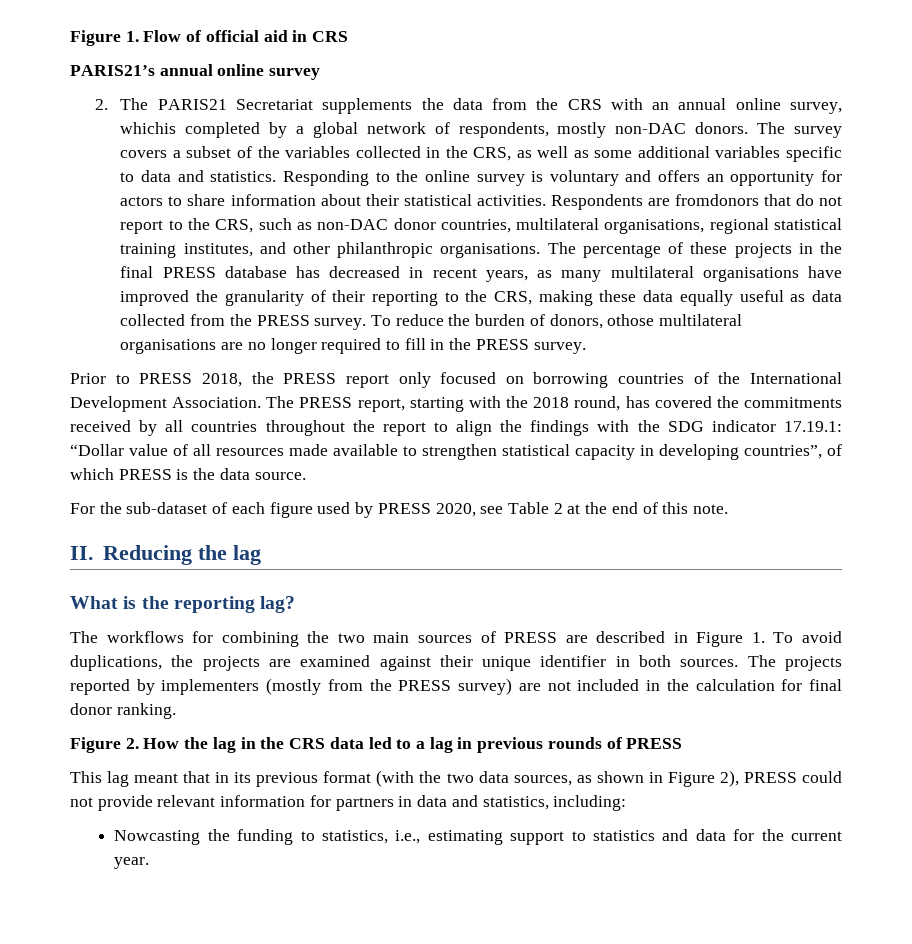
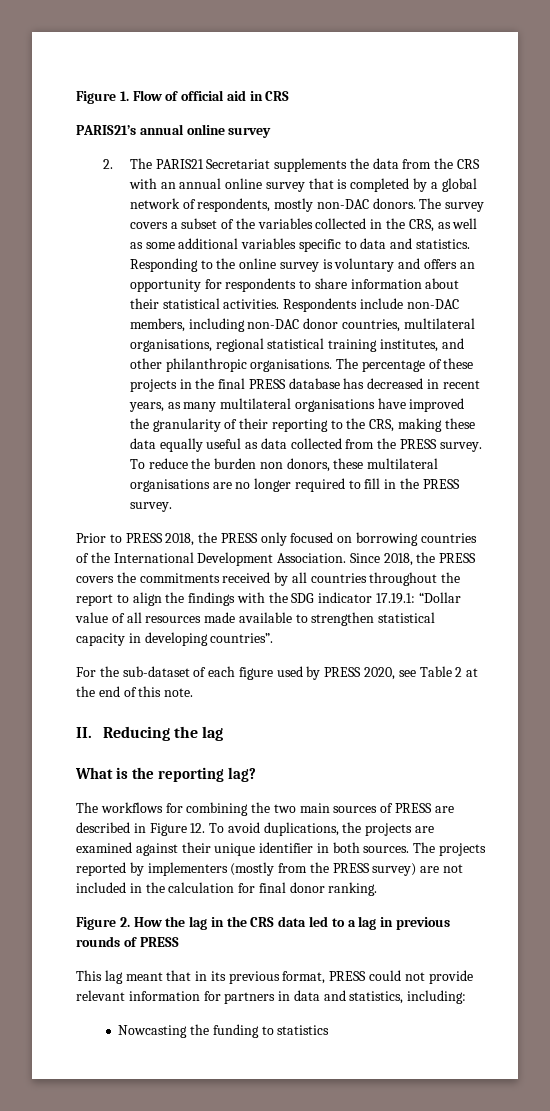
- 2. The PARIS21 Secretariat supplements the data from the CRS with an annual online survey, whichis completed by a global network of respondents, mostly non-DAC donors.
+ 2. The PARIS21 Secretariat supplements the data from the CRS with an annual online survey that is completed by a global network of respondents, mostly non-DAC donors.
- Responding to the online survey is voluntary and offers an opportunity for actors to share information about their statistical activities.
+ Responding to the online survey is voluntary and offers an opportunity for respondents to share information about their statistical activities.
- Respondents are fromdonors that do not report to the CRS, such as non-DAC donor countries, multilateral organisations, regional statistical training institutes, and other philanthropic organisations.
+ Respondents include non-DAC members, including non-DAC donor countries, multilateral organisations, regional statistical training institutes, and other philanthropic organisations.
- To reduce the burden of donors, othose multilateral organisations are no longer required to fill in the PRESS survey.
+ To reduce the burden non donors, these multilateral organisations are no longer required to fill in the PRESS survey.
- Prior to PRESS 2018, the PRESS report only focused on borrowing countries of the International Development Association.
+ Prior to PRESS 2018, the PRESS only focused on borrowing countries of the International Development Association.
- The PRESS report, starting with the 2018 round, has covered the commitments received by all countries throughout the report to align the findings with the SDG indicator 17.19.1: “Dollar value of all resources made available to strengthen statistical capacity in developing countries”, of which PRESS is the data source.
+ Since 2018, the PRESS covers the commitments received by all countries throughout the report to align the findings with the SDG indicator 17.19.1: “Dollar value of all resources made available to strengthen statistical capacity in developing countries”.
- The workflows for combining the two main sources of PRESS are described in Figure 1. To avoid duplications, the projects are examined against their unique identifier in both sources.
+ The workflows for combining the two main sources of PRESS are described in Figure 12. To avoid duplications, the projects are examined against their unique identifier in both sources.
- This lag meant that in its previous format (with the two data sources, as shown in Figure 2), PRESS could not provide relevant information for partners in data and statistics, including:
+ This lag meant that in its previous format, PRESS could not provide relevant information for partners in data and statistics, including:
- Nowcasting the funding to statistics, i.e., estimating support to statistics and data for the current year.
+ Nowcasting the funding to statistics

